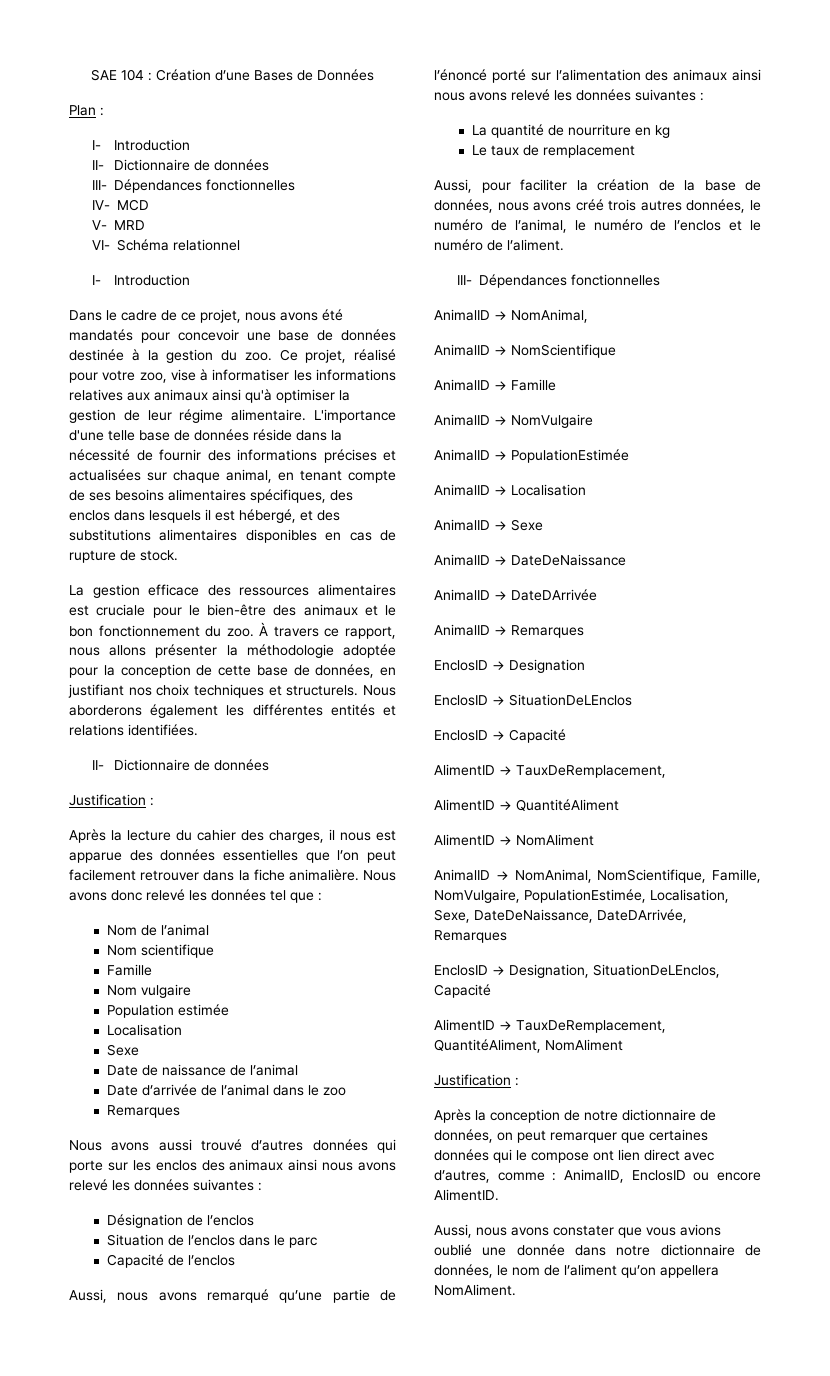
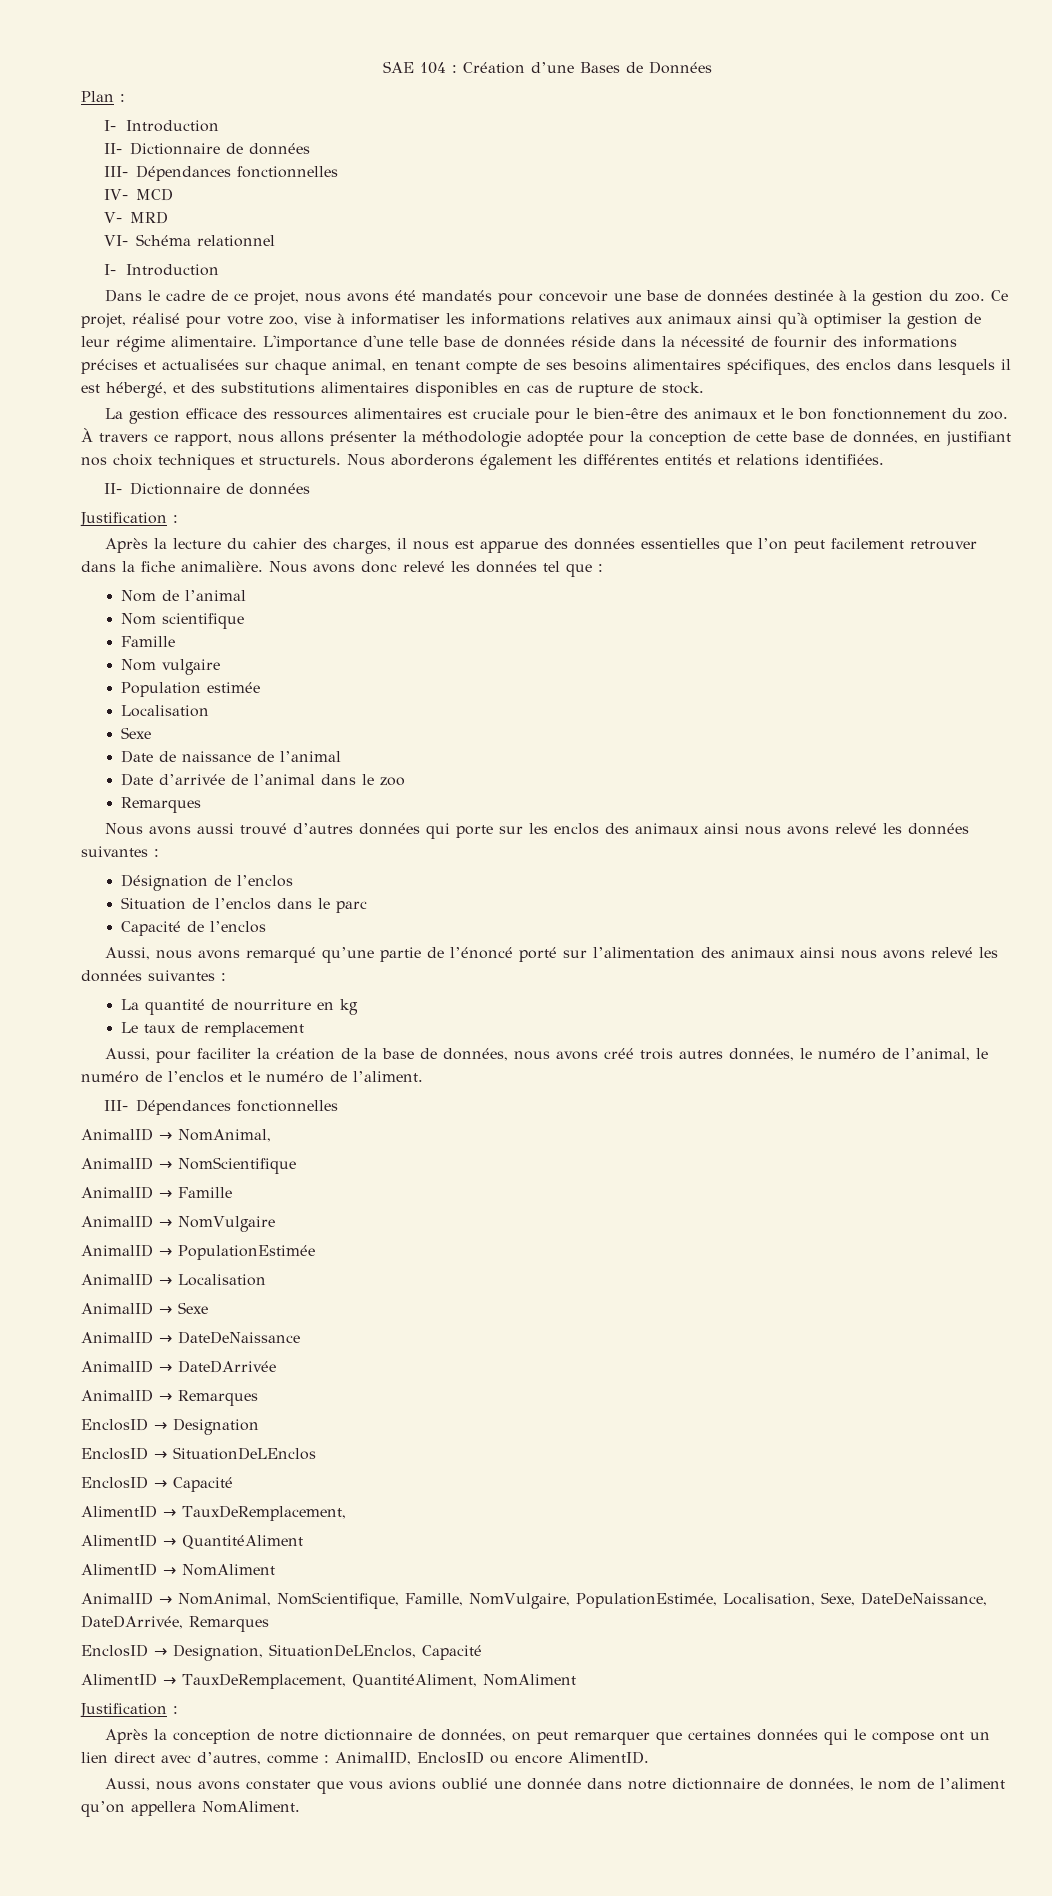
- Après la conception de notre dictionnaire de données, on peut remarquer que certaines données qui le compose ont lien direct avec d’autres, comme : AnimalID, EnclosID ou encore AlimentID.
+ Après la conception de notre dictionnaire de données, on peut remarquer que certaines données qui le compose ont un lien direct avec d’autres, comme : AnimalID, EnclosID ou encore AlimentID.

